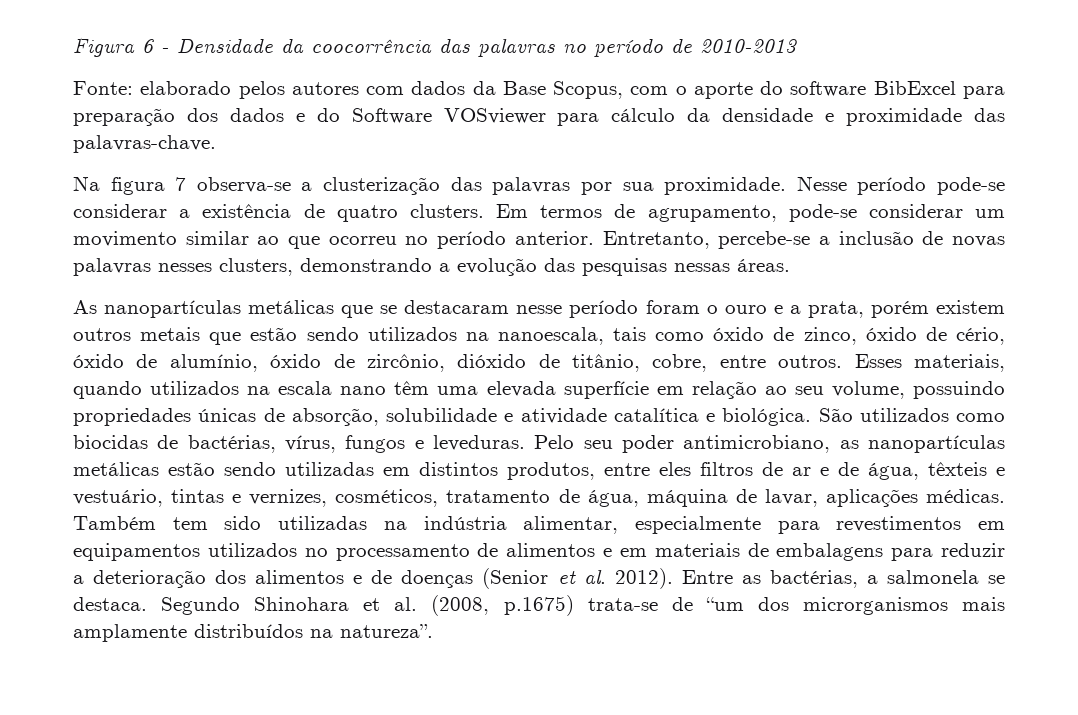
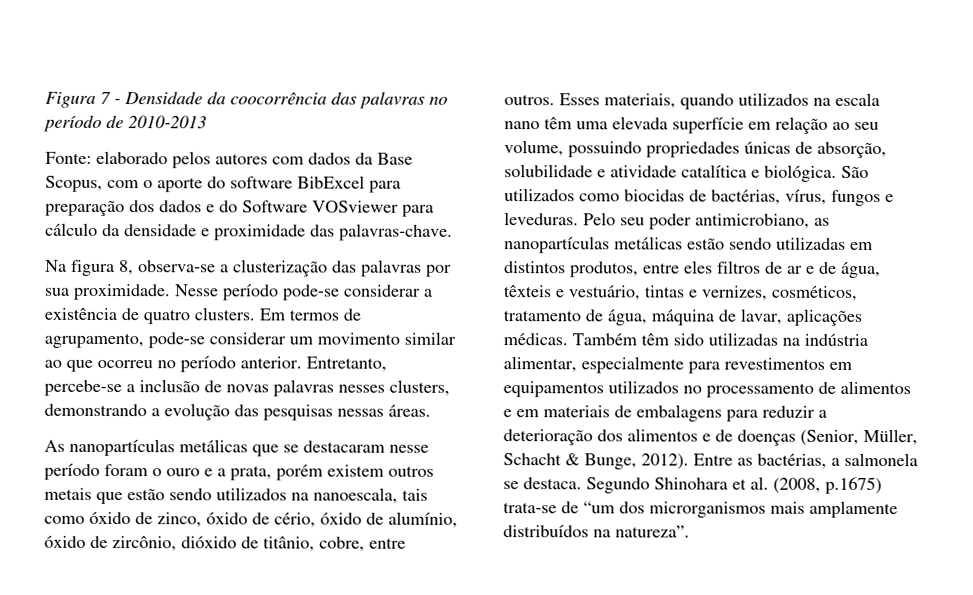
- Figura 6 - Densidade da coocorrência das palavras no período de 2010-2013
+ Figura 7 - Densidade da coocorrência das palavras no período de 2010-2013
- Na figura 7 observa-se a clusterização das palavras por sua proximidade.
+ Na figura 8, observa-se a clusterização das palavras por sua proximidade.
- Também tem sido utilizadas na indústria alimentar, especialmente para revestimentos em equipamentos utilizados no processamento de alimentos e em materiais de embalagens para reduzir a deterioração dos alimentos e de doenças (Senior et al. 2012).
+ Também têm sido utilizadas na indústria alimentar, especialmente para revestimentos em equipamentos utilizados no processamento de alimentos e em materiais de embalagens para reduzir a deterioração dos alimentos e de doenças (Senior, Müller, Schacht & Bunge, 2012).

